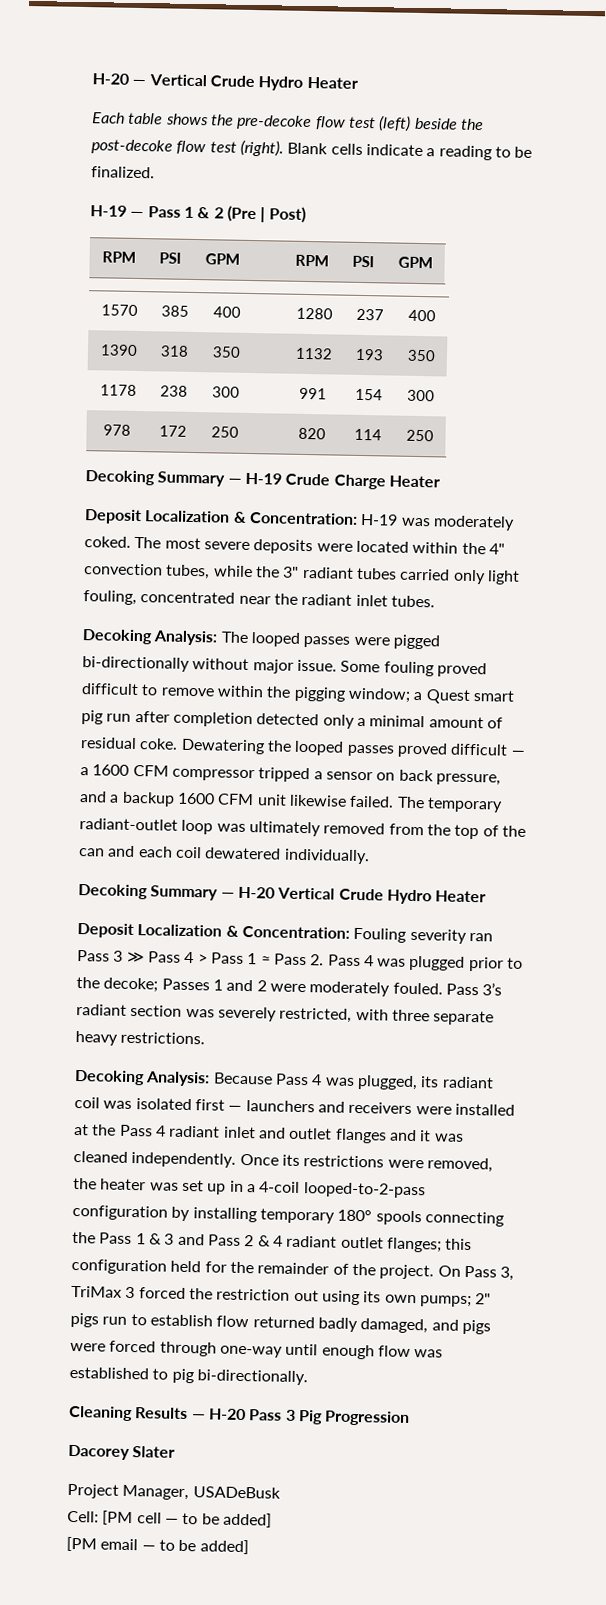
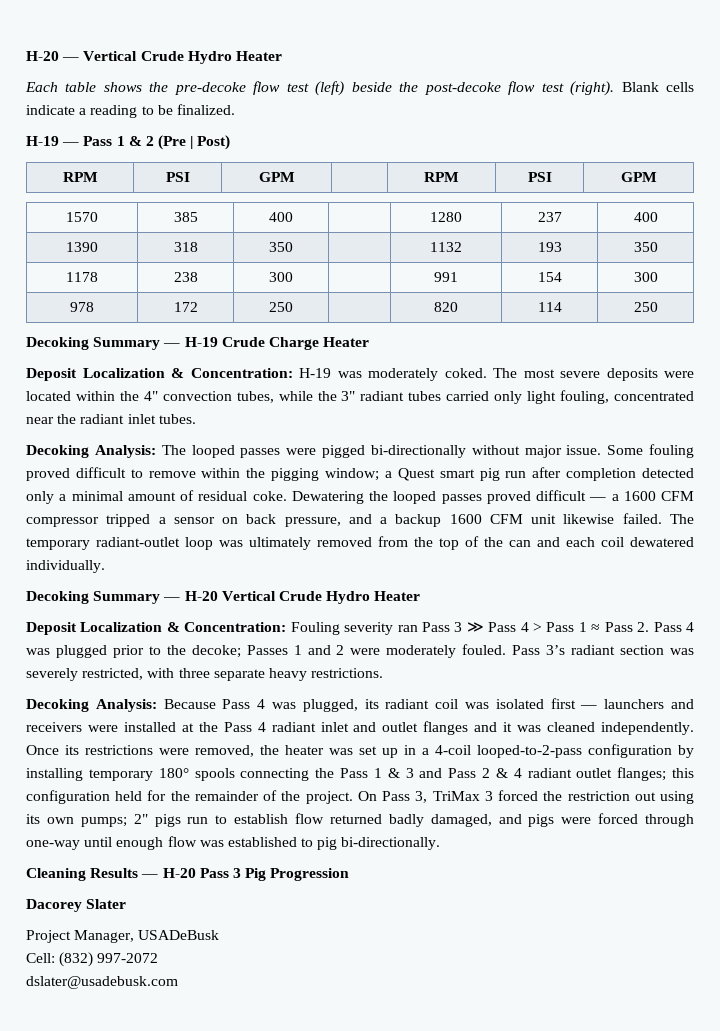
- Cell: [PM cell — to be added]
- [PM email — to be added]
+ Cell: (832) 997-2072
+ dslater@usadebusk.com

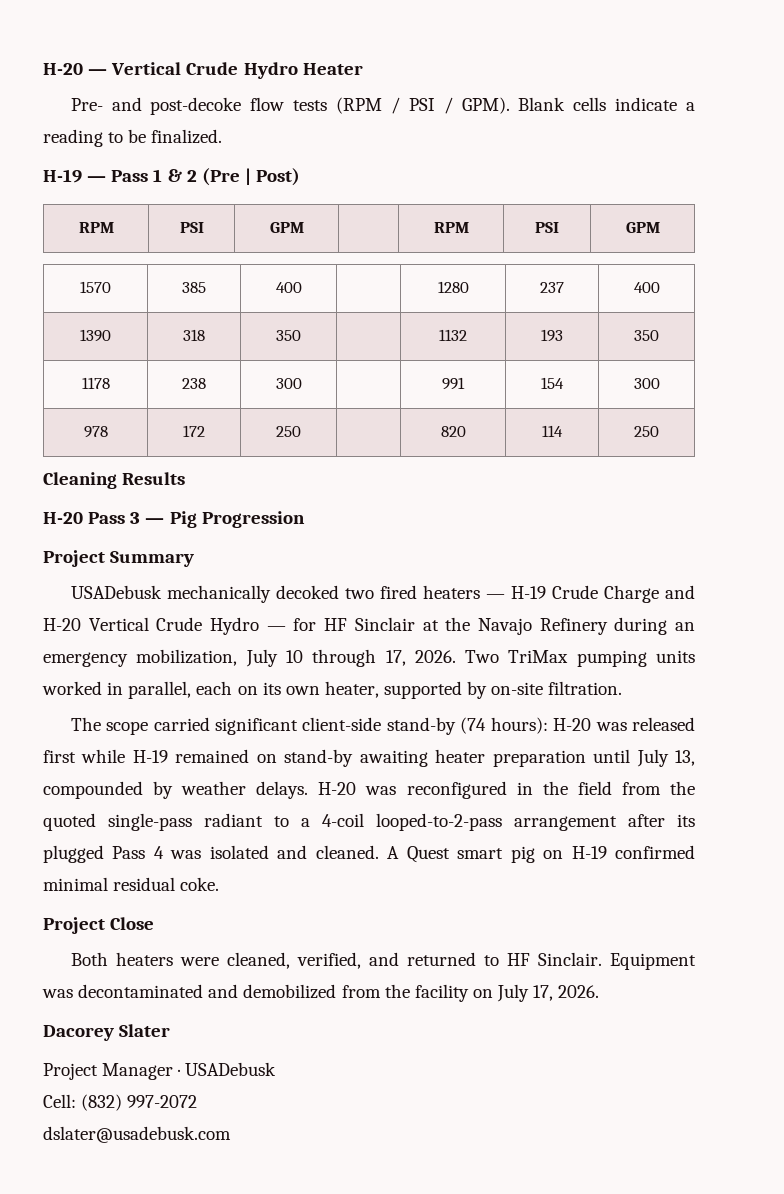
- Each table shows the pre-decoke flow test (left) beside the post-decoke flow test (right).
+ Pre- and post-decoke flow tests (RPM / PSI / GPM).
- Decoking Summary — H-19 Crude Charge Heater
- Deposit Localization & Concentration: H-19 was moderately coked. The most severe deposits were located within the 4" convection tubes, while the 3" radiant tubes carried only light fouling, concentrated near the radiant inlet tubes.
- Decoking Analysis: The looped passes were pigged bi-directionally without major issue. Some fouling proved difficult to remove within the pigging window; a Quest smart pig run after completion detected only a minimal amount of residual coke. Dewatering the looped passes proved difficult — a 1600 CFM compressor tripped a sensor on back pressure, and a backup 1600 CFM unit likewise failed. The temporary radiant-outlet loop was ultimately removed from the top of the can and each coil dewatered individually.
- Decoking Summary — H-20 Vertical Crude Hydro Heater
- Deposit Localization & Concentration: Fouling severity ran Pass 3 ≫ Pass 4 > Pass 1 ≈ Pass 2. Pass 4 was plugged prior to the decoke; Passes 1 and 2 were moderately fouled. Pass 3’s radiant section was severely restricted, with three separate heavy restrictions.
- Decoking Analysis: Because Pass 4 was plugged, its radiant coil was isolated first — launchers and receivers were installed at the Pass 4 radiant inlet and outlet flanges and it was cleaned independently. Once its restrictions were removed, the heater was set up in a 4-coil looped-to-2-pass configuration by installing temporary 180° spools connecting the Pass 1 & 3 and Pass 2 & 4 radiant outlet flanges; this configuration held for the remainder of the project. On Pass 3, TriMax 3 forced the restriction out using its own pumps; 2" pigs run to establish flow returned badly damaged, and pigs were forced through one-way until enough flow was established to pig bi-directionally.
- Cleaning Results — H-20 Pass 3 Pig Progression
+ Cleaning Results
+ H-20 Pass 3 — Pig Progression
+ Project Summary
+ USADebusk mechanically decoked two fired heaters — H-19 Crude Charge and H-20 Vertical Crude Hydro — for HF Sinclair at the Navajo Refinery during an emergency mobilization, July 10 through 17, 2026. Two TriMax pumping units worked in parallel, each on its own heater, supported by on-site filtration.
+ The scope carried significant client-side stand-by (74 hours): H-20 was released first while H-19 remained on stand-by awaiting heater preparation until July 13, compounded by weather delays. H-20 was reconfigured in the field from the quoted single-pass radiant to a 4-coil looped-to-2-pass arrangement after its plugged Pass 4 was isolated and cleaned. A Quest smart pig on H-19 confirmed minimal residual coke.
+ Project Close
+ Both heaters were cleaned, verified, and returned to HF Sinclair. Equipment was decontaminated and demobilized from the facility on July 17, 2026.
- Project Manager, USADeBusk
+ Project Manager · USADebusk

